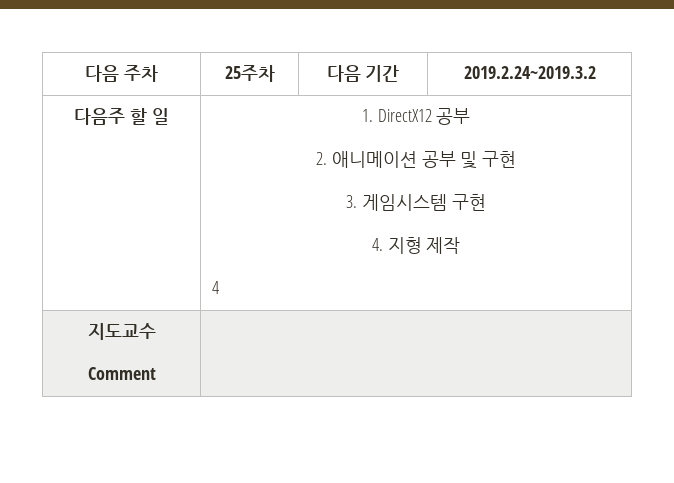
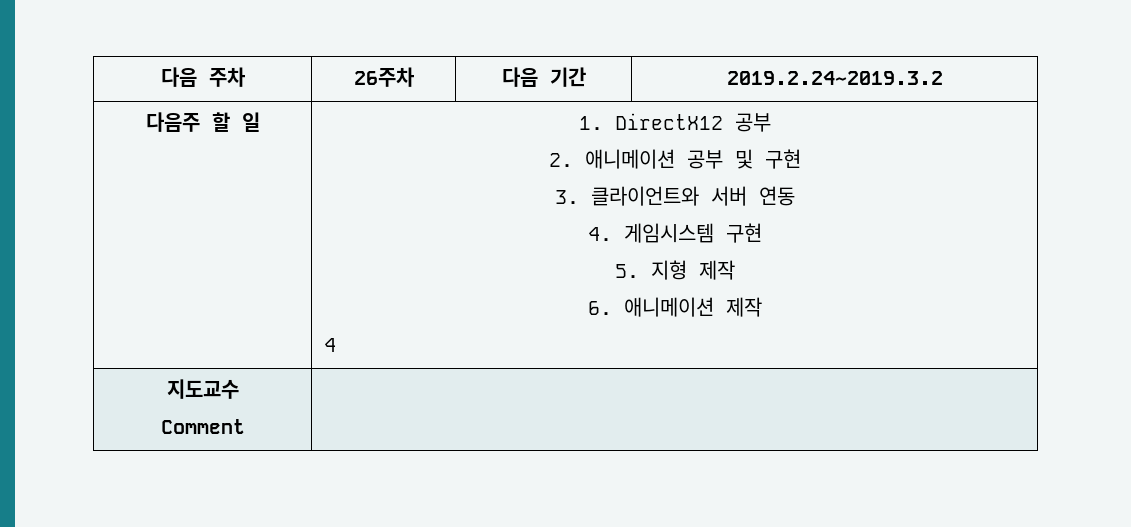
- 다음 주차 | 25주차 | 다음 기간 | 2019.2.24~2019.3.2
+ 다음 주차 | 26주차 | 다음 기간 | 2019.2.24~2019.3.2
  다음주 할 일 | 1. DirectX12 공부
  2. 애니메이션 공부 및 구현
- 3. 게임시스템 구현
- 4. 지형 제작
+ 3. 클라이언트와 서버 연동
+ 4. 게임시스템 구현
+ 5. 지형 제작
+ 6. 애니메이션 제작

